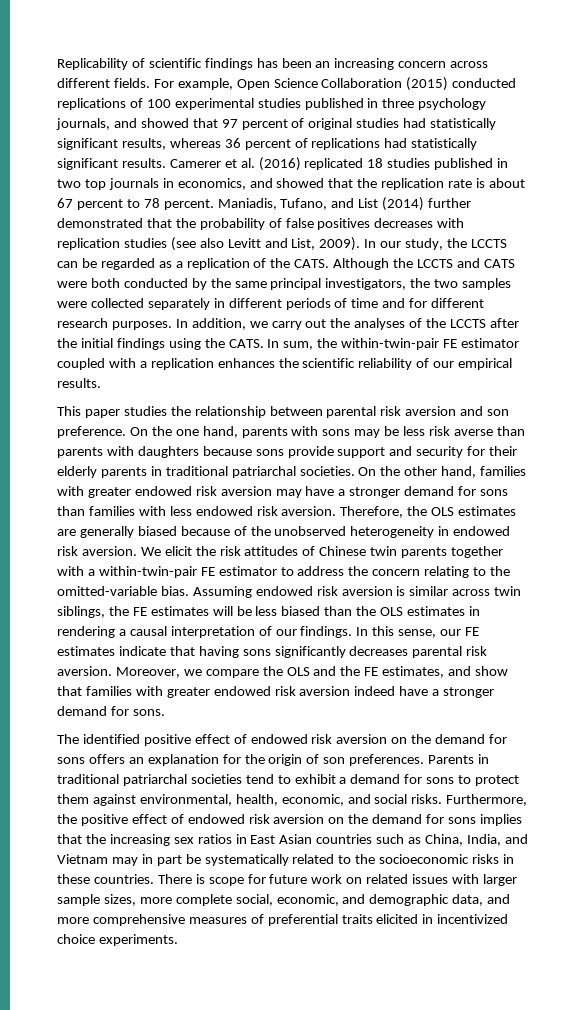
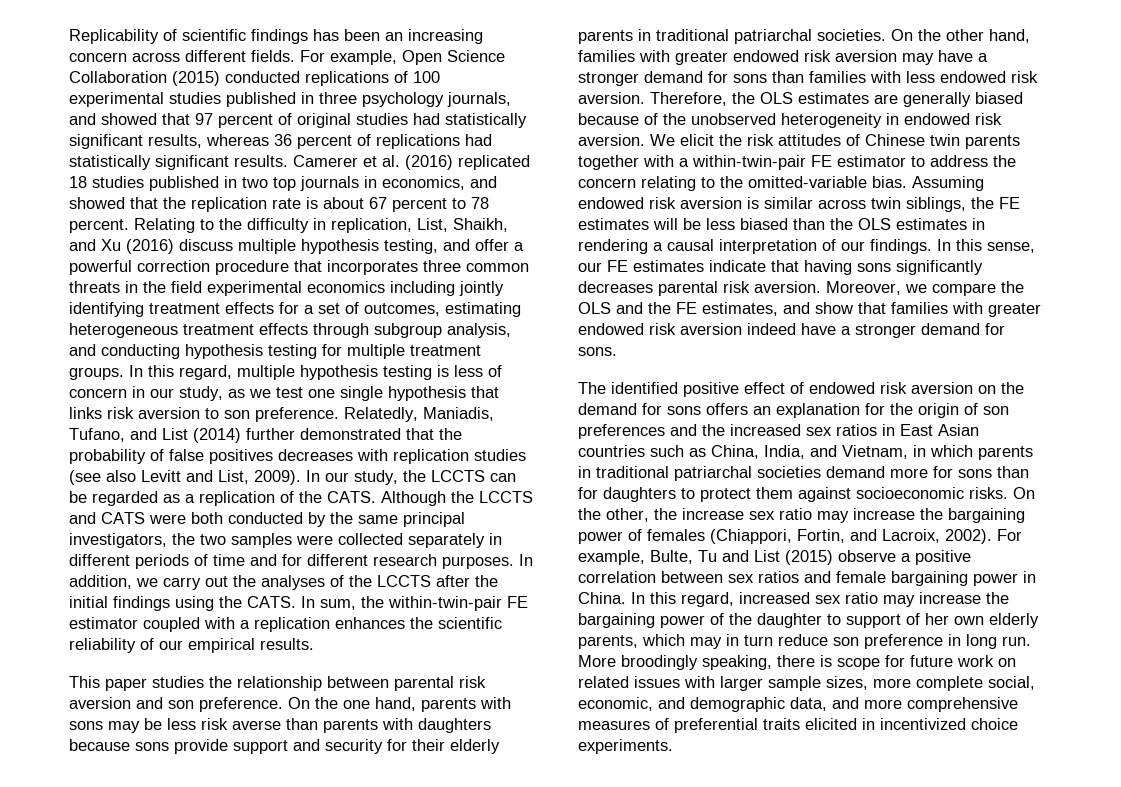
- Maniadis, Tufano, and List (2014) further demonstrated that the probability of false positives decreases with replication studies (see also Levitt and List, 2009).
+ Relating to the difficulty in replication, List, Shaikh, and Xu (2016) discuss multiple hypothesis testing, and offer a powerful correction procedure that incorporates three common threats in the field experimental economics including jointly identifying treatment effects for a set of outcomes, estimating heterogeneous treatment effects through subgroup analysis, and conducting hypothesis testing for multiple treatment groups. In this regard, multiple hypothesis testing is less of concern in our study, as we test one single hypothesis that links risk aversion to son preference. Relatedly, Maniadis, Tufano, and List (2014) further demonstrated that the probability of false positives decreases with replication studies (see also Levitt and List, 2009).
- The identified positive effect of endowed risk aversion on the demand for sons offers an explanation for the origin of son preferences. Parents in traditional patriarchal societies tend to exhibit a demand for sons to protect them against environmental, health, economic, and social risks. Furthermore, the positive effect of endowed risk aversion on the demand for sons implies that the increasing sex ratios in East Asian countries such as China, India, and Vietnam may in part be systematically related to the socioeconomic risks in these countries. There is scope for future work on related issues with larger sample sizes, more complete social, economic, and demographic data, and more comprehensive measures of preferential traits elicited in incentivized choice experiments.
+ The identified positive effect of endowed risk aversion on the demand for sons offers an explanation for the origin of son preferences and the increased sex ratios in East Asian countries such as China, India, and Vietnam, in which parents in traditional patriarchal societies demand more for sons than for daughters to protect them against socioeconomic risks. On the other, the increase sex ratio may increase the bargaining power of females (Chiappori, Fortin, and Lacroix, 2002). For example, Bulte, Tu and List (2015) observe a positive correlation between sex ratios and female bargaining power in China. In this regard, increased sex ratio may increase the bargaining power of the daughter to support of her own elderly parents, which may in turn reduce son preference in long run. More broodingly speaking, there is scope for future work on related issues with larger sample sizes, more complete social, economic, and demographic data, and more comprehensive measures of preferential traits elicited in incentivized choice experiments.

